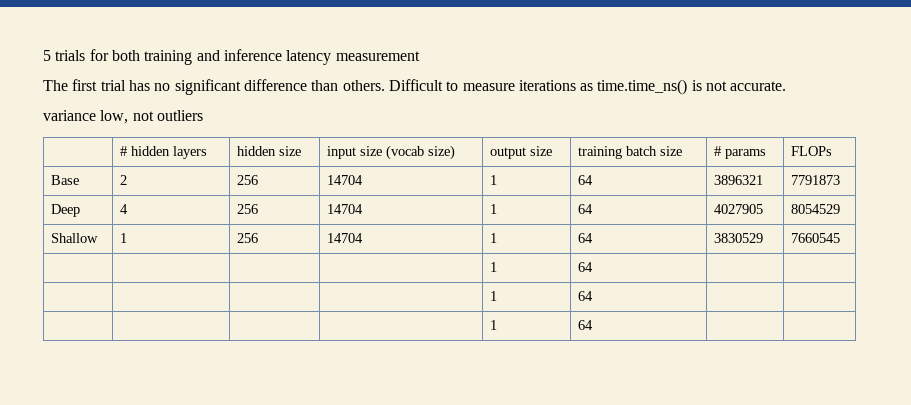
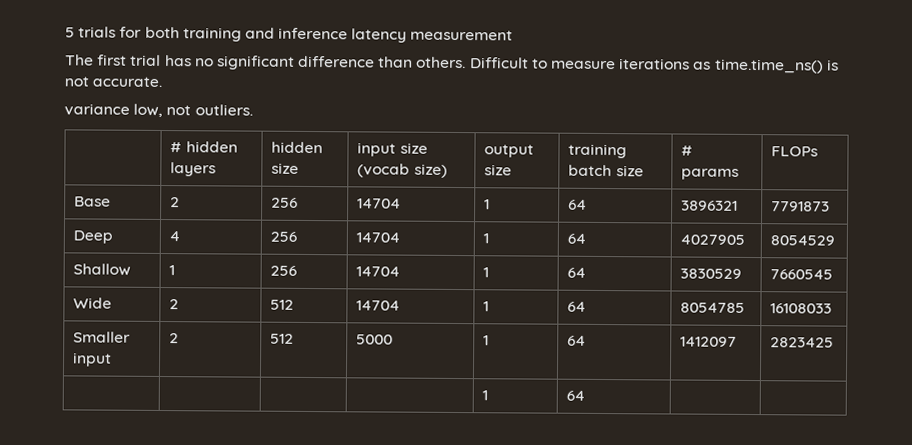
- variance low, not outliers
+ variance low, not outliers.
  Shallow | 1 | 256 | 14704 | 1 | 64 | 3830529 | 7660545
- | | | | 1 | 64 | |
- | | | | 1 | 64 | |
+ Wide | 2 | 512 | 14704 | 1 | 64 | 8054785 | 16108033
+ Smaller input | 2 | 512 | 5000 | 1 | 64 | 1412097 | 2823425

